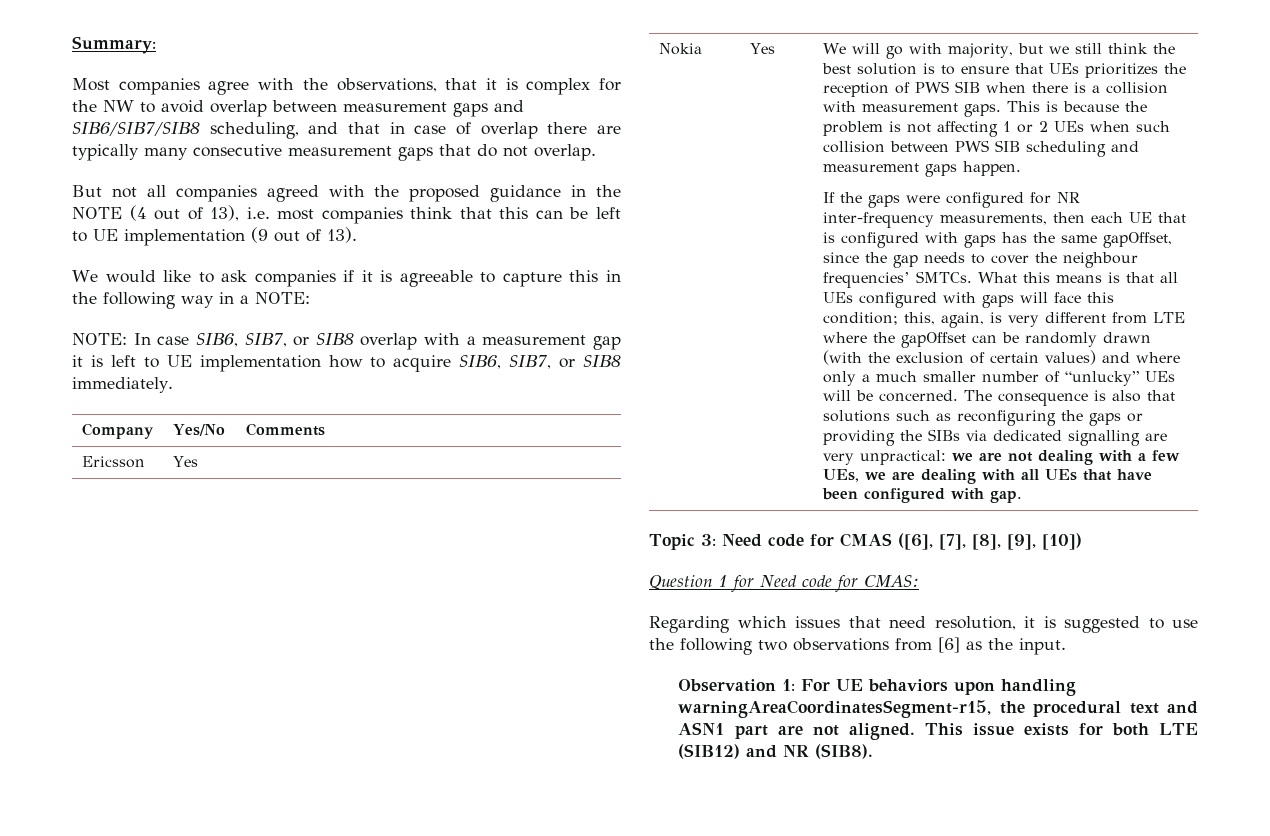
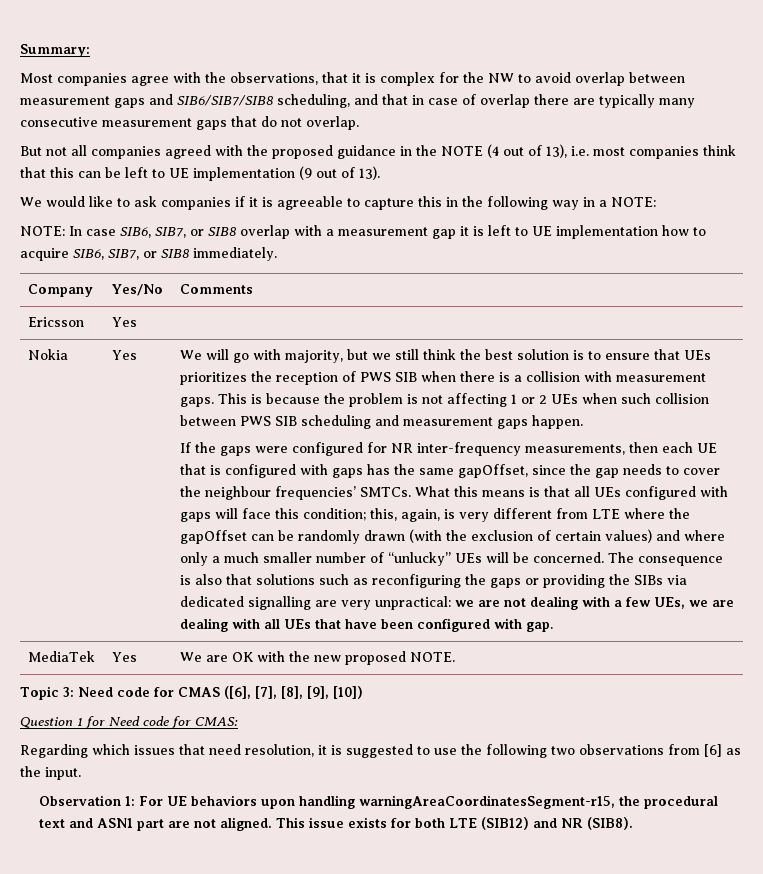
+ MediaTek | Yes | We are OK with the new proposed NOTE.

